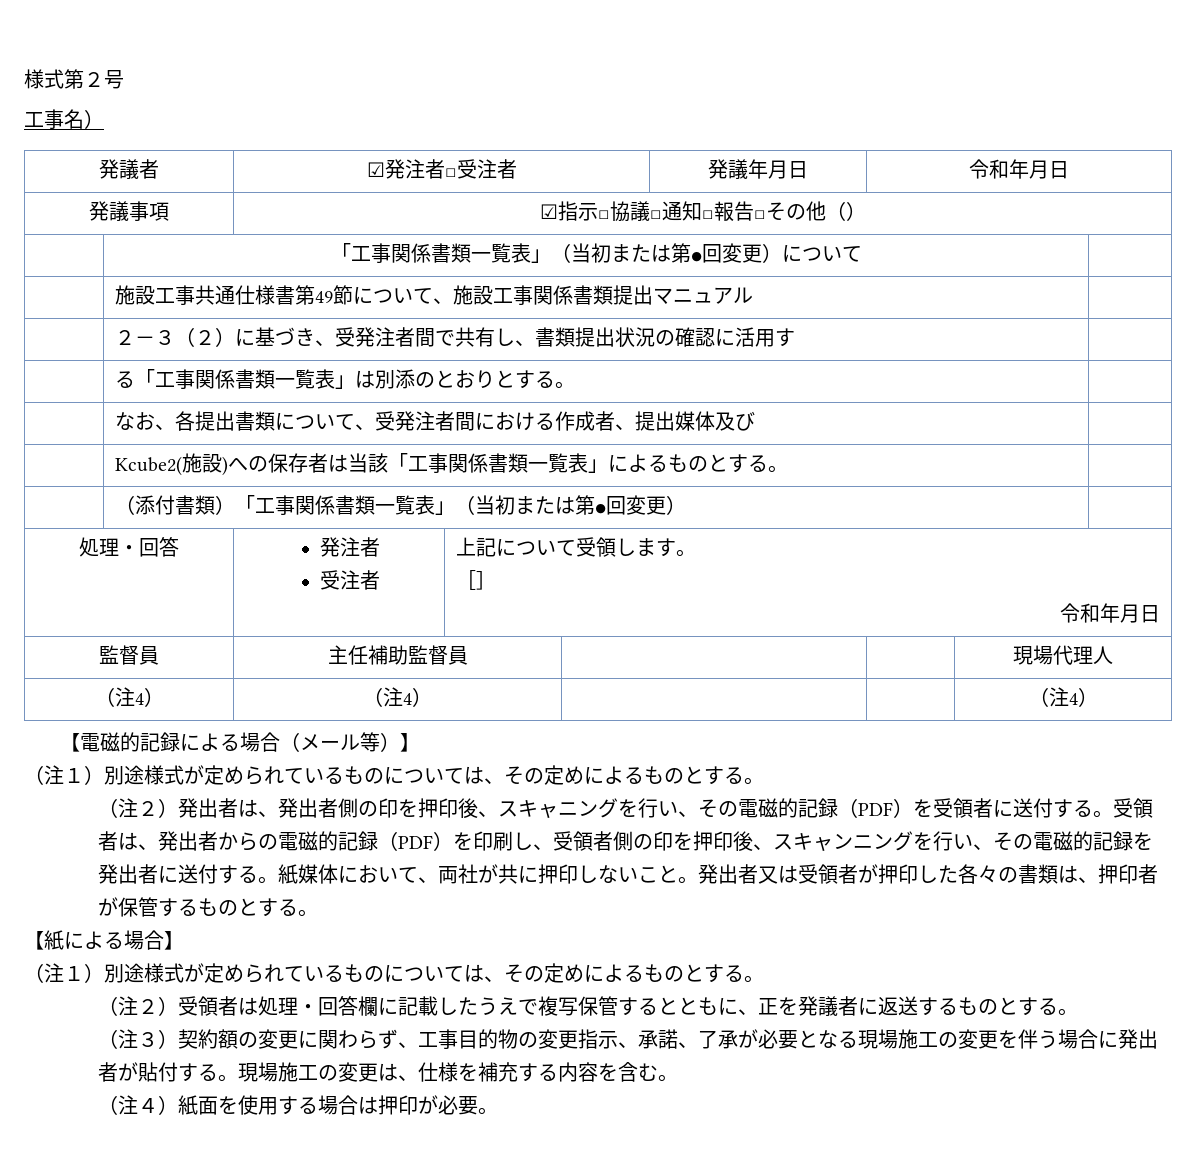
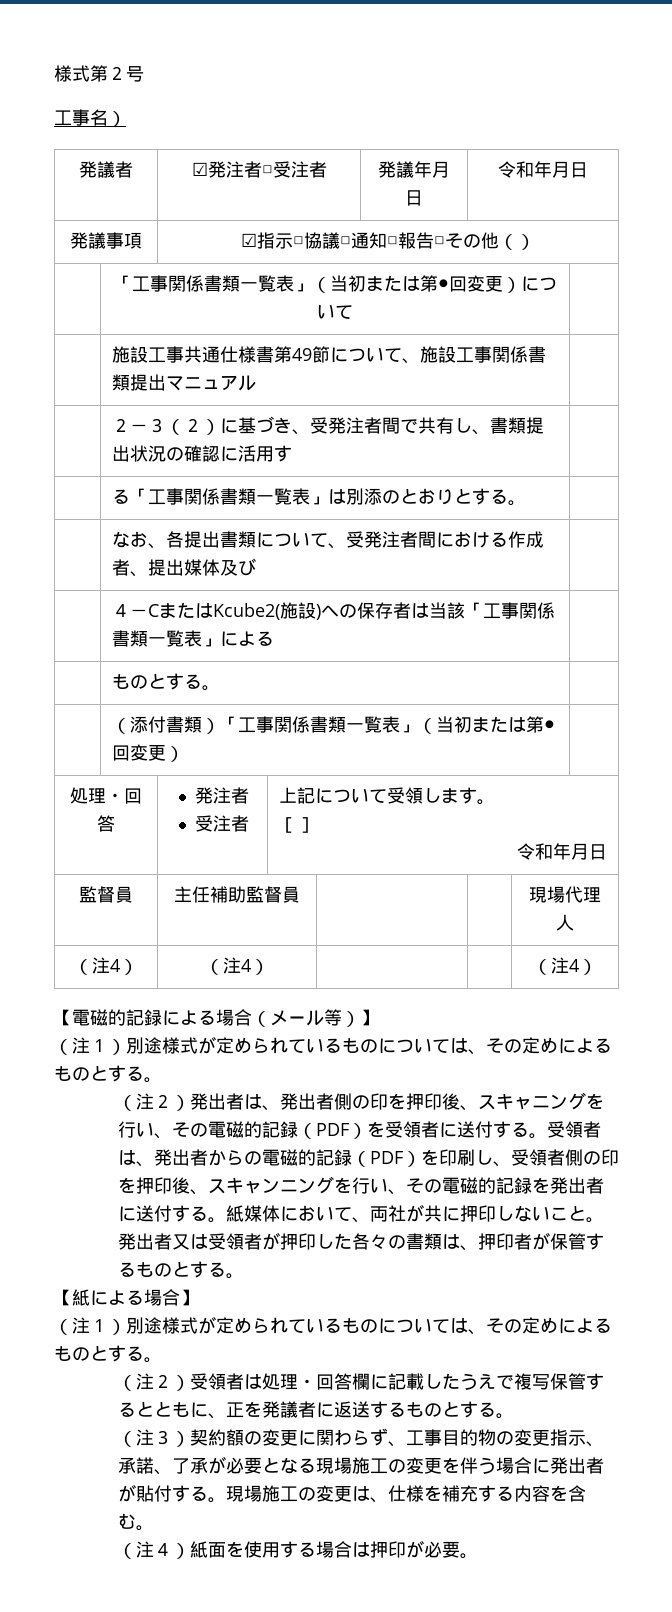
- | Kcube2(施設)への保存者は当該「工事関係書類一覧表」によるものとする。 |
+ | ４－CまたはKcube2(施設)への保存者は当該「工事関係書類一覧表」による |
+ | ものとする。 |

